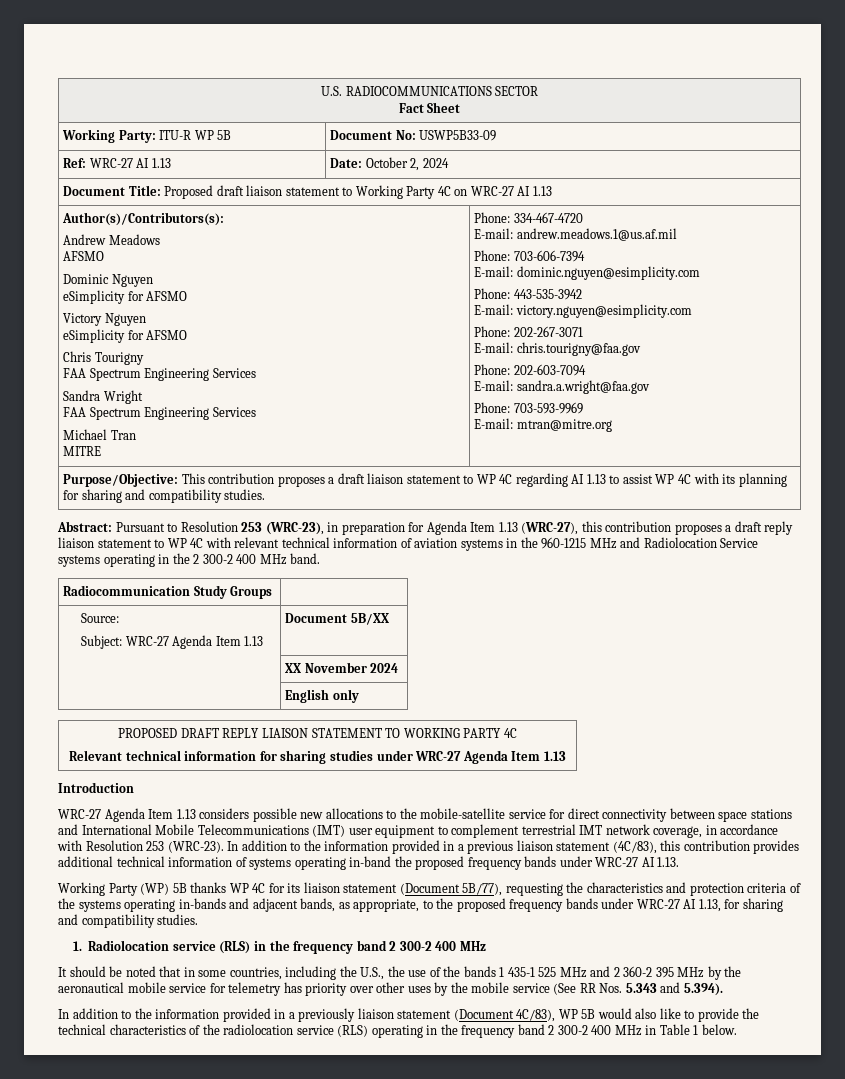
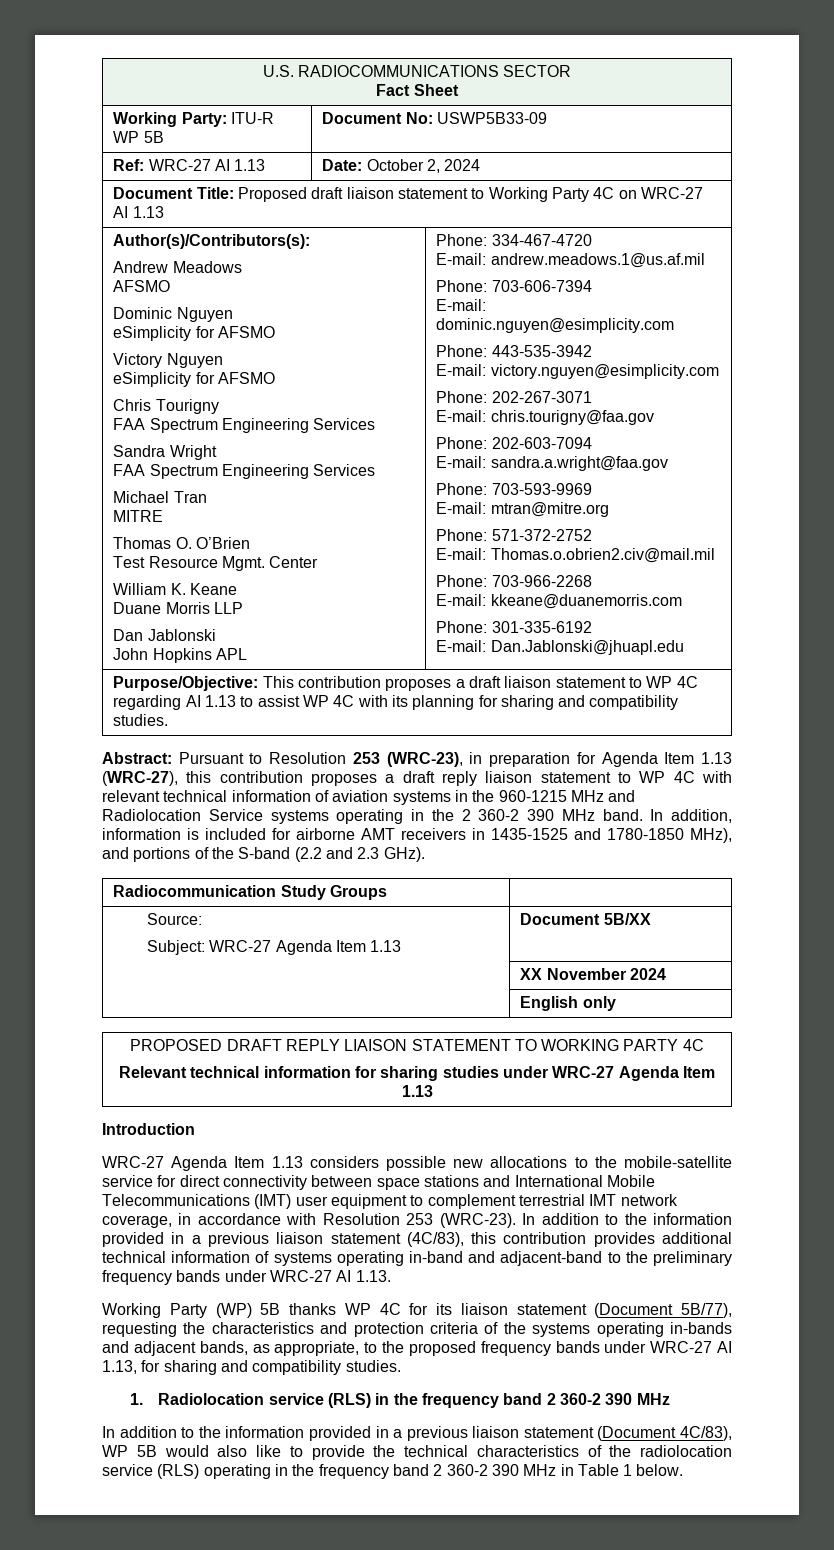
+ Thomas O. O’Brien
+ Test Resource Mgmt. Center
+ William K. Keane
+ Duane Morris LLP
+ Dan Jablonski
+ John Hopkins APL
+ Phone: 571-372-2752
+ E-mail: Thomas.o.obrien2.civ@mail.mil
+ Phone: 703-966-2268
+ E-mail: kkeane@duanemorris.com
+ Phone: 301-335-6192
+ E-mail: Dan.Jablonski@jhuapl.edu
- Abstract: Pursuant to Resolution 253 (WRC-23), in preparation for Agenda Item 1.13 (WRC-27), this contribution proposes a draft reply liaison statement to WP 4C with relevant technical information of aviation systems in the 960-1215 MHz and Radiolocation Service systems operating in the 2 300-2 400 MHz band.
+ Abstract: Pursuant to Resolution 253 (WRC-23), in preparation for Agenda Item 1.13 (WRC-27), this contribution proposes a draft reply liaison statement to WP 4C with relevant technical information of aviation systems in the 960-1215 MHz and Radiolocation Service systems operating in the 2 360-2 390 MHz band. In addition, information is included for airborne AMT receivers in 1435-1525 and 1780-1850 MHz), and portions of the S-band (2.2 and 2.3 GHz).
- In addition to the information provided in a previous liaison statement (4C/83), this contribution provides additional technical information of systems operating in-band the proposed frequency bands under WRC-27 AI 1.13.
+ In addition to the information provided in a previous liaison statement (4C/83), this contribution provides additional technical information of systems operating in-band and adjacent-band to the preliminary frequency bands under WRC-27 AI 1.13.
- 1. Radiolocation service (RLS) in the frequency band 2 300-2 400 MHz
- It should be noted that in some countries, including the U.S., the use of the bands 1 435-1 525 MHz and 2 360-2 395 MHz by the aeronautical mobile service for telemetry has priority over other uses by the mobile service (See RR Nos. 5.343 and 5.394).
- In addition to the information provided in a previously liaison statement (Document 4C/83), WP 5B would also like to provide the technical characteristics of the radiolocation service (RLS) operating in the frequency band 2 300-2 400 MHz in Table 1 below.
+ 1. Radiolocation service (RLS) in the frequency band 2 360-2 390 MHz
+ In addition to the information provided in a previous liaison statement (Document 4C/83), WP 5B would also like to provide the technical characteristics of the radiolocation service (RLS) operating in the frequency band 2 360-2 390 MHz in Table 1 below.

